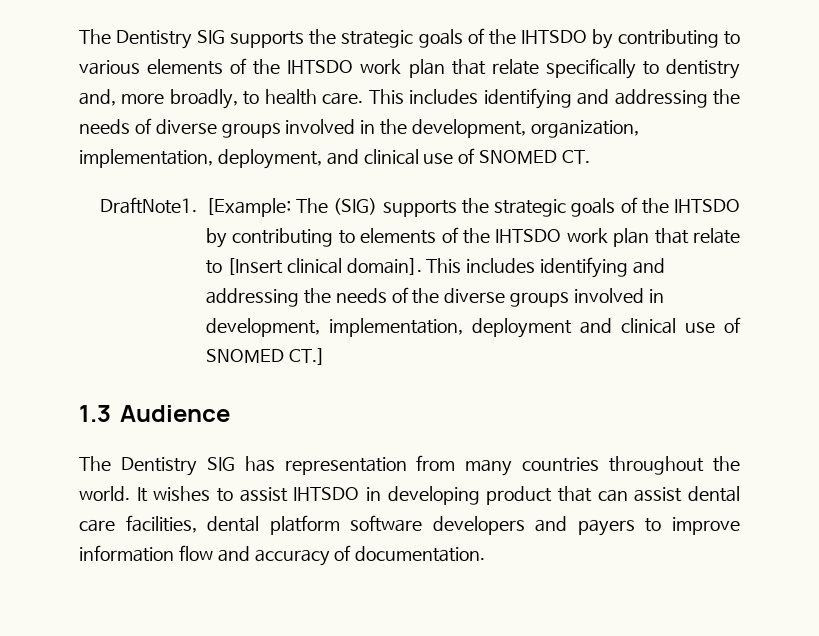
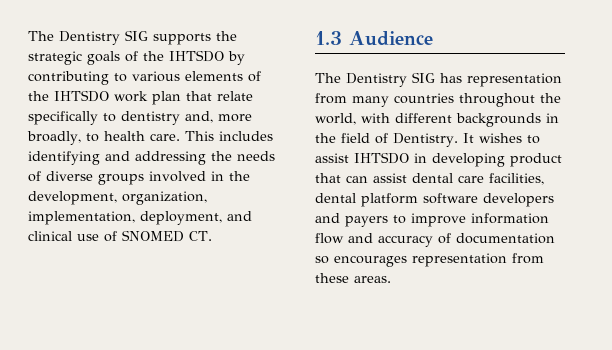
- DraftNote1. [Example: The (SIG) supports the strategic goals of the IHTSDO by contributing to elements of the IHTSDO work plan that relate to [Insert clinical domain]. This includes identifying and addressing the needs of the diverse groups involved in development, implementation, deployment and clinical use of SNOMED CT.]
- The Dentistry SIG has representation from many countries throughout the world.
+ The Dentistry SIG has representation from many countries throughout the world, with different backgrounds in the field of Dentistry.
- It wishes to assist IHTSDO in developing product that can assist dental care facilities, dental platform software developers and payers to improve information flow and accuracy of documentation.
+ It wishes to assist IHTSDO in developing product that can assist dental care facilities, dental platform software developers and payers to improve information flow and accuracy of documentation so encourages representation from these areas.

